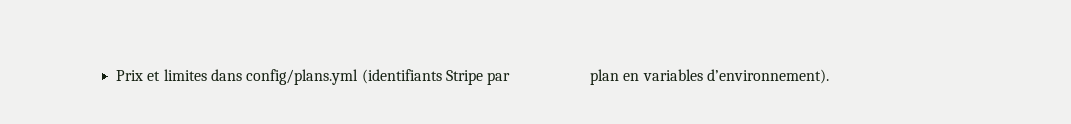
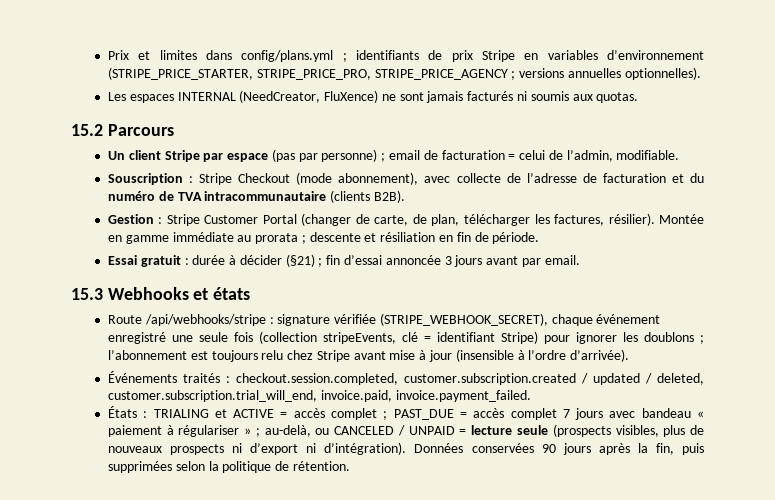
- Prix et limites dans config/plans.yml (identifiants Stripe par plan en variables d’environnement).
+ Prix et limites dans config/plans.yml ; identifiants de prix Stripe en variables d’environnement (STRIPE_PRICE_STARTER, STRIPE_PRICE_PRO, STRIPE_PRICE_AGENCY ; versions annuelles optionnelles).
+ Les espaces INTERNAL (NeedCreator, FluXence) ne sont jamais facturés ni soumis aux quotas.
+ 15.2 Parcours
+ Un client Stripe par espace (pas par personne) ; email de facturation = celui de l’admin, modifiable.
+ Souscription : Stripe Checkout (mode abonnement), avec collecte de l’adresse de facturation et du numéro de TVA intracommunautaire (clients B2B).
+ Gestion : Stripe Customer Portal (changer de carte, de plan, télécharger les factures, résilier). Montée en gamme immédiate au prorata ; descente et résiliation en fin de période.
+ Essai gratuit : durée à décider (§21) ; fin d’essai annoncée 3 jours avant par email.
+ 15.3 Webhooks et états
+ Route /api/webhooks/stripe : signature vérifiée (STRIPE_WEBHOOK_SECRET), chaque événement enregistré une seule fois (collection stripeEvents, clé = identifiant Stripe) pour ignorer les doublons ; l’abonnement est toujours relu chez Stripe avant mise à jour (insensible à l’ordre d’arrivée).
+ Événements traités : checkout.session.completed, customer.subscription.created / updated / deleted, customer.subscription.trial_will_end, invoice.paid, invoice.payment_failed.
+ États : TRIALING et ACTIVE = accès complet ; PAST_DUE = accès complet 7 jours avec bandeau « paiement à régulariser » ; au-delà, ou CANCELED / UNPAID = lecture seule (prospects visibles, plus de nouveaux prospects ni d’export ni d’intégration). Données conservées 90 jours après la fin, puis supprimées selon la politique de rétention.

